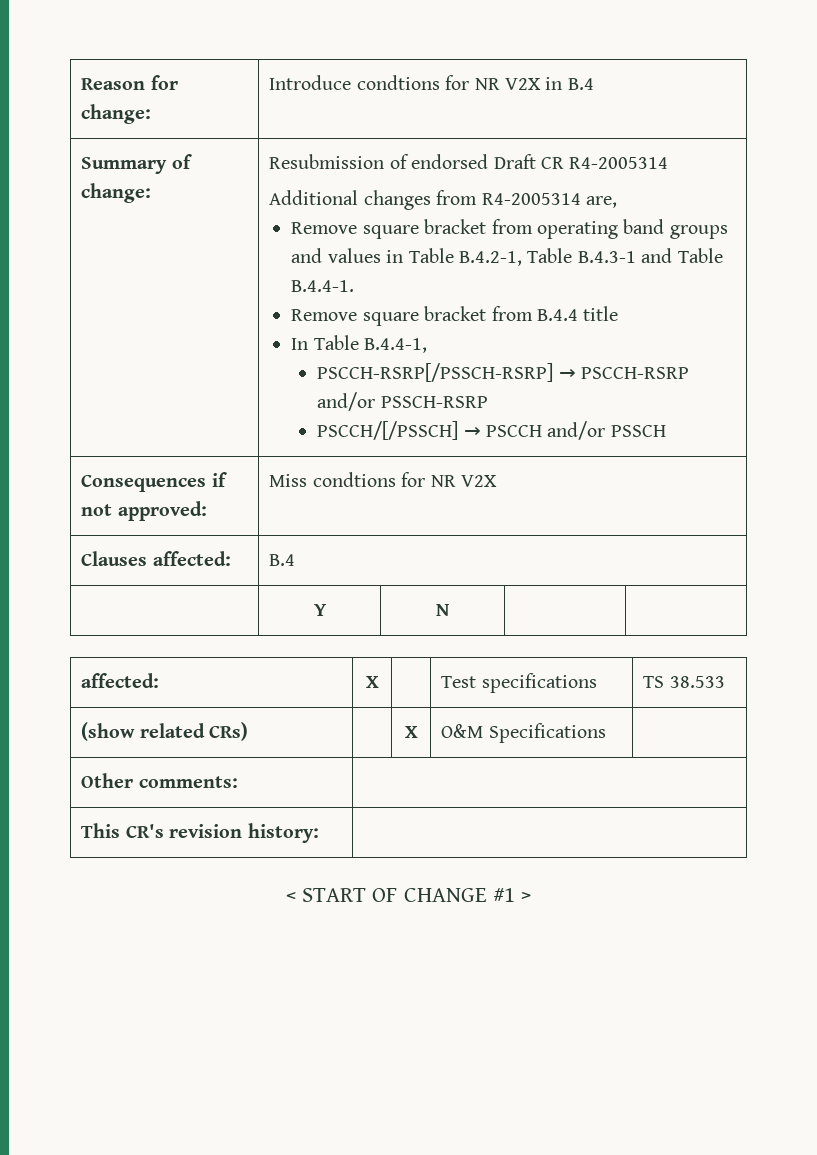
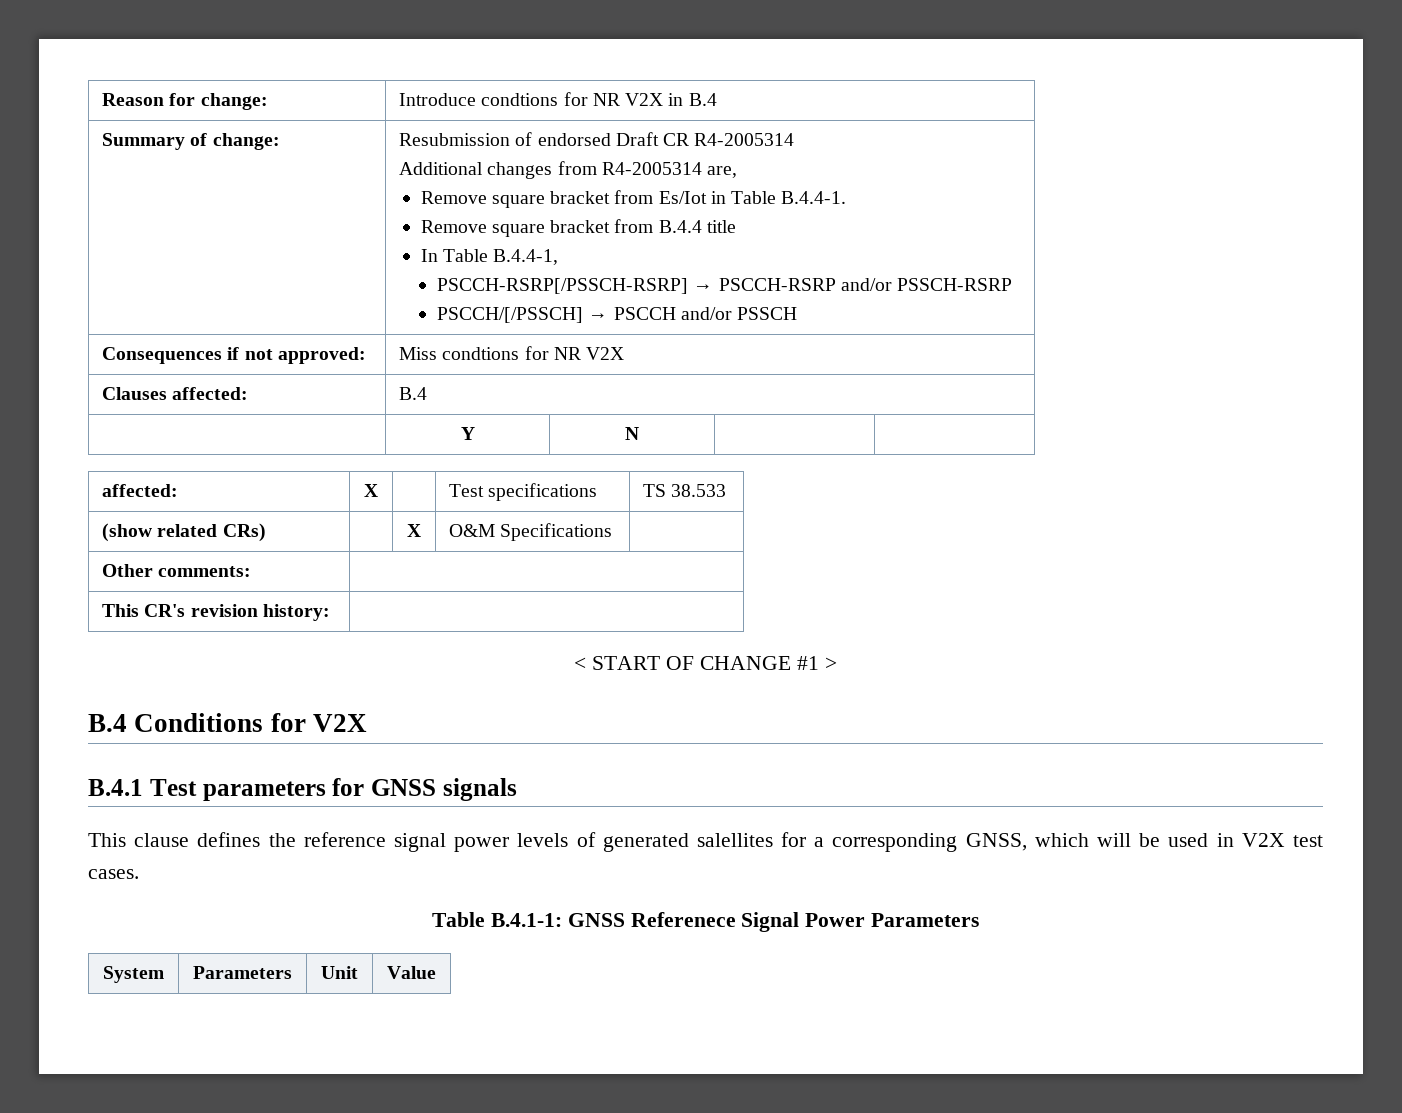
- Remove square bracket from operating band groups and values in Table B.4.2-1, Table B.4.3-1 and Table B.4.4-1.
+ Remove square bracket from Es/Iot in Table B.4.4-1.
+ B.4 Conditions for V2X
+ B.4.1 Test parameters for GNSS signals
+ This clause defines the reference signal power levels of generated salellites for a corresponding GNSS, which will be used in V2X test cases.
+ Table B.4.1-1: GNSS Referenece Signal Power Parameters
+ System | Parameters | Unit | Value

